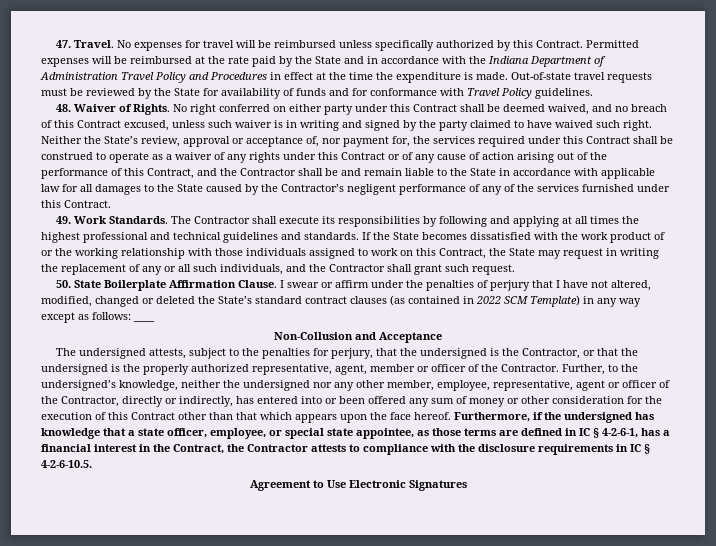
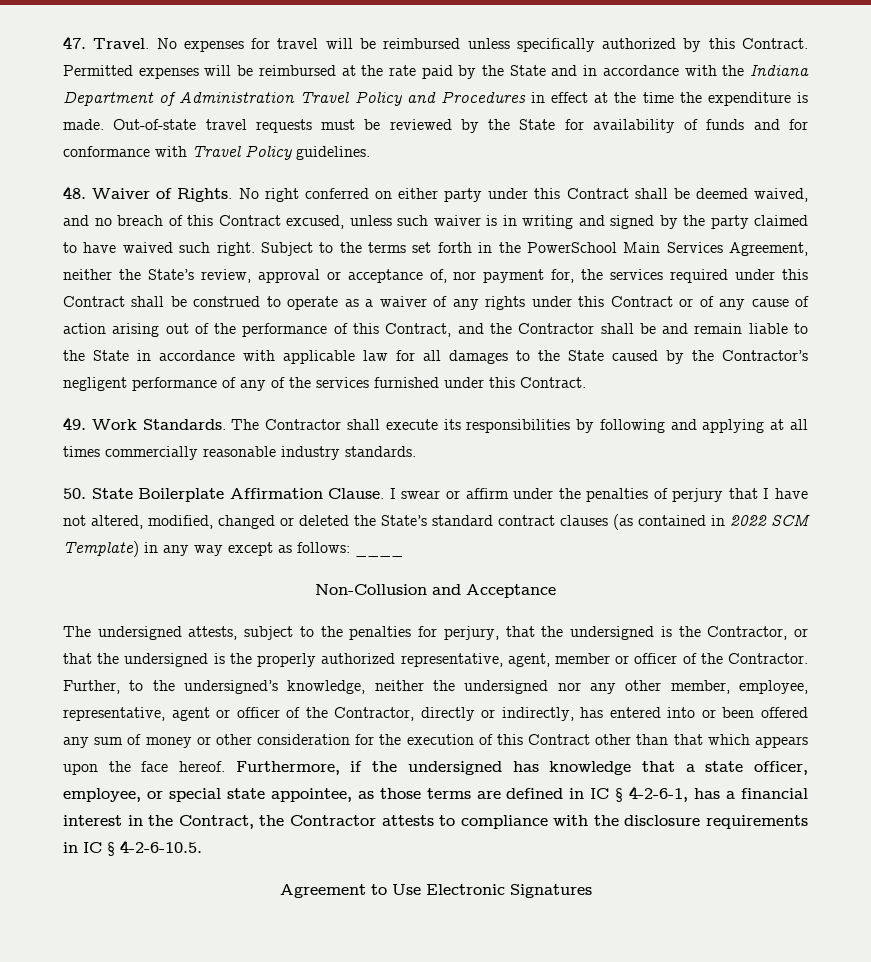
- Neither the State’s review, approval or acceptance of, nor payment for, the services required under this Contract shall be construed to operate as a waiver of any rights under this Contract or of any cause of action arising out of the performance of this Contract, and the Contractor shall be and remain liable to the State in accordance with applicable law for all damages to the State caused by the Contractor’s negligent performance of any of the services furnished under this Contract.
+ Subject to the terms set forth in the PowerSchool Main Services Agreement, neither the State’s review, approval or acceptance of, nor payment for, the services required under this Contract shall be construed to operate as a waiver of any rights under this Contract or of any cause of action arising out of the performance of this Contract, and the Contractor shall be and remain liable to the State in accordance with applicable law for all damages to the State caused by the Contractor’s negligent performance of any of the services furnished under this Contract.
- The Contractor shall execute its responsibilities by following and applying at all times the highest professional and technical guidelines and standards. If the State becomes dissatisfied with the work product of or the working relationship with those individuals assigned to work on this Contract, the State may request in writing the replacement of any or all such individuals, and the Contractor shall grant such request.
+ The Contractor shall execute its responsibilities by following and applying at all times commercially reasonable industry standards.

